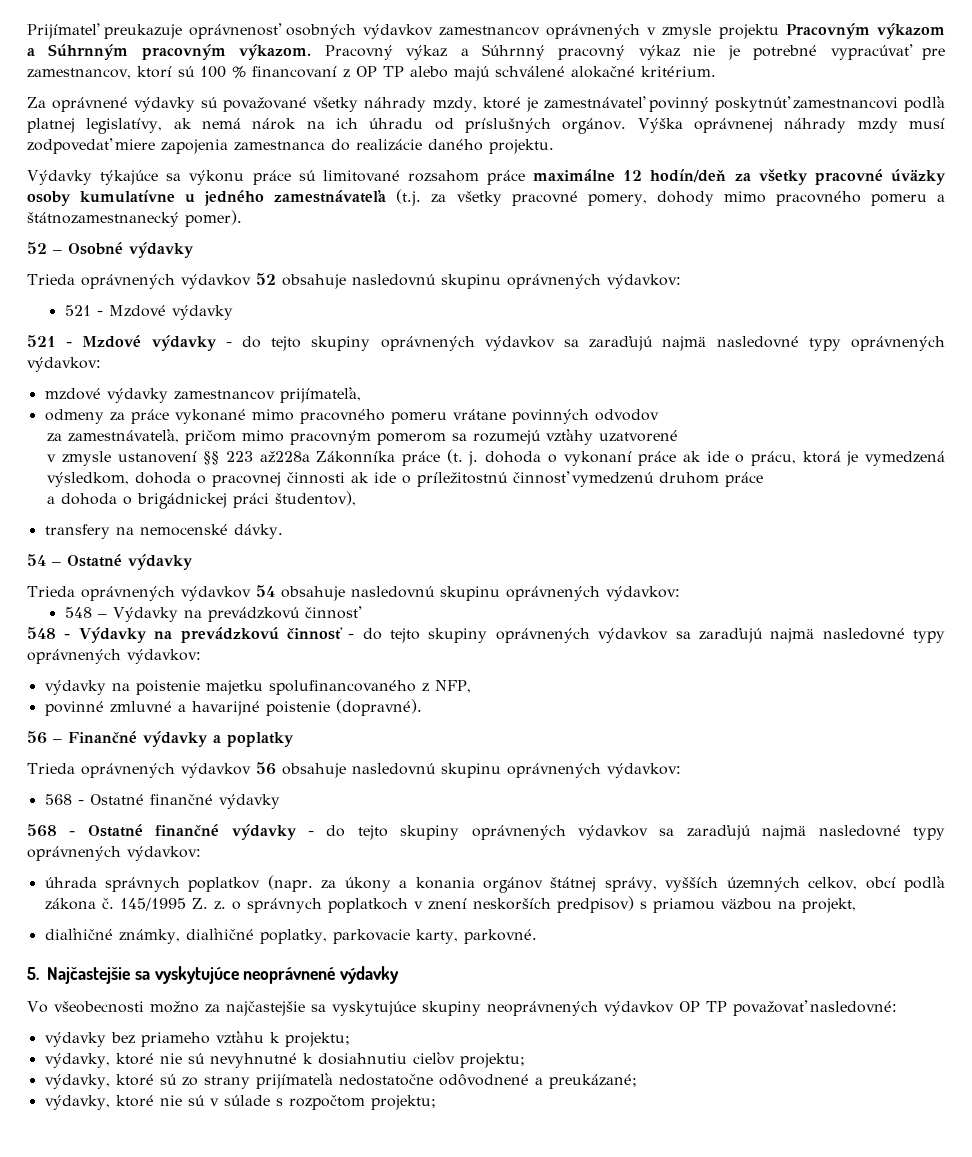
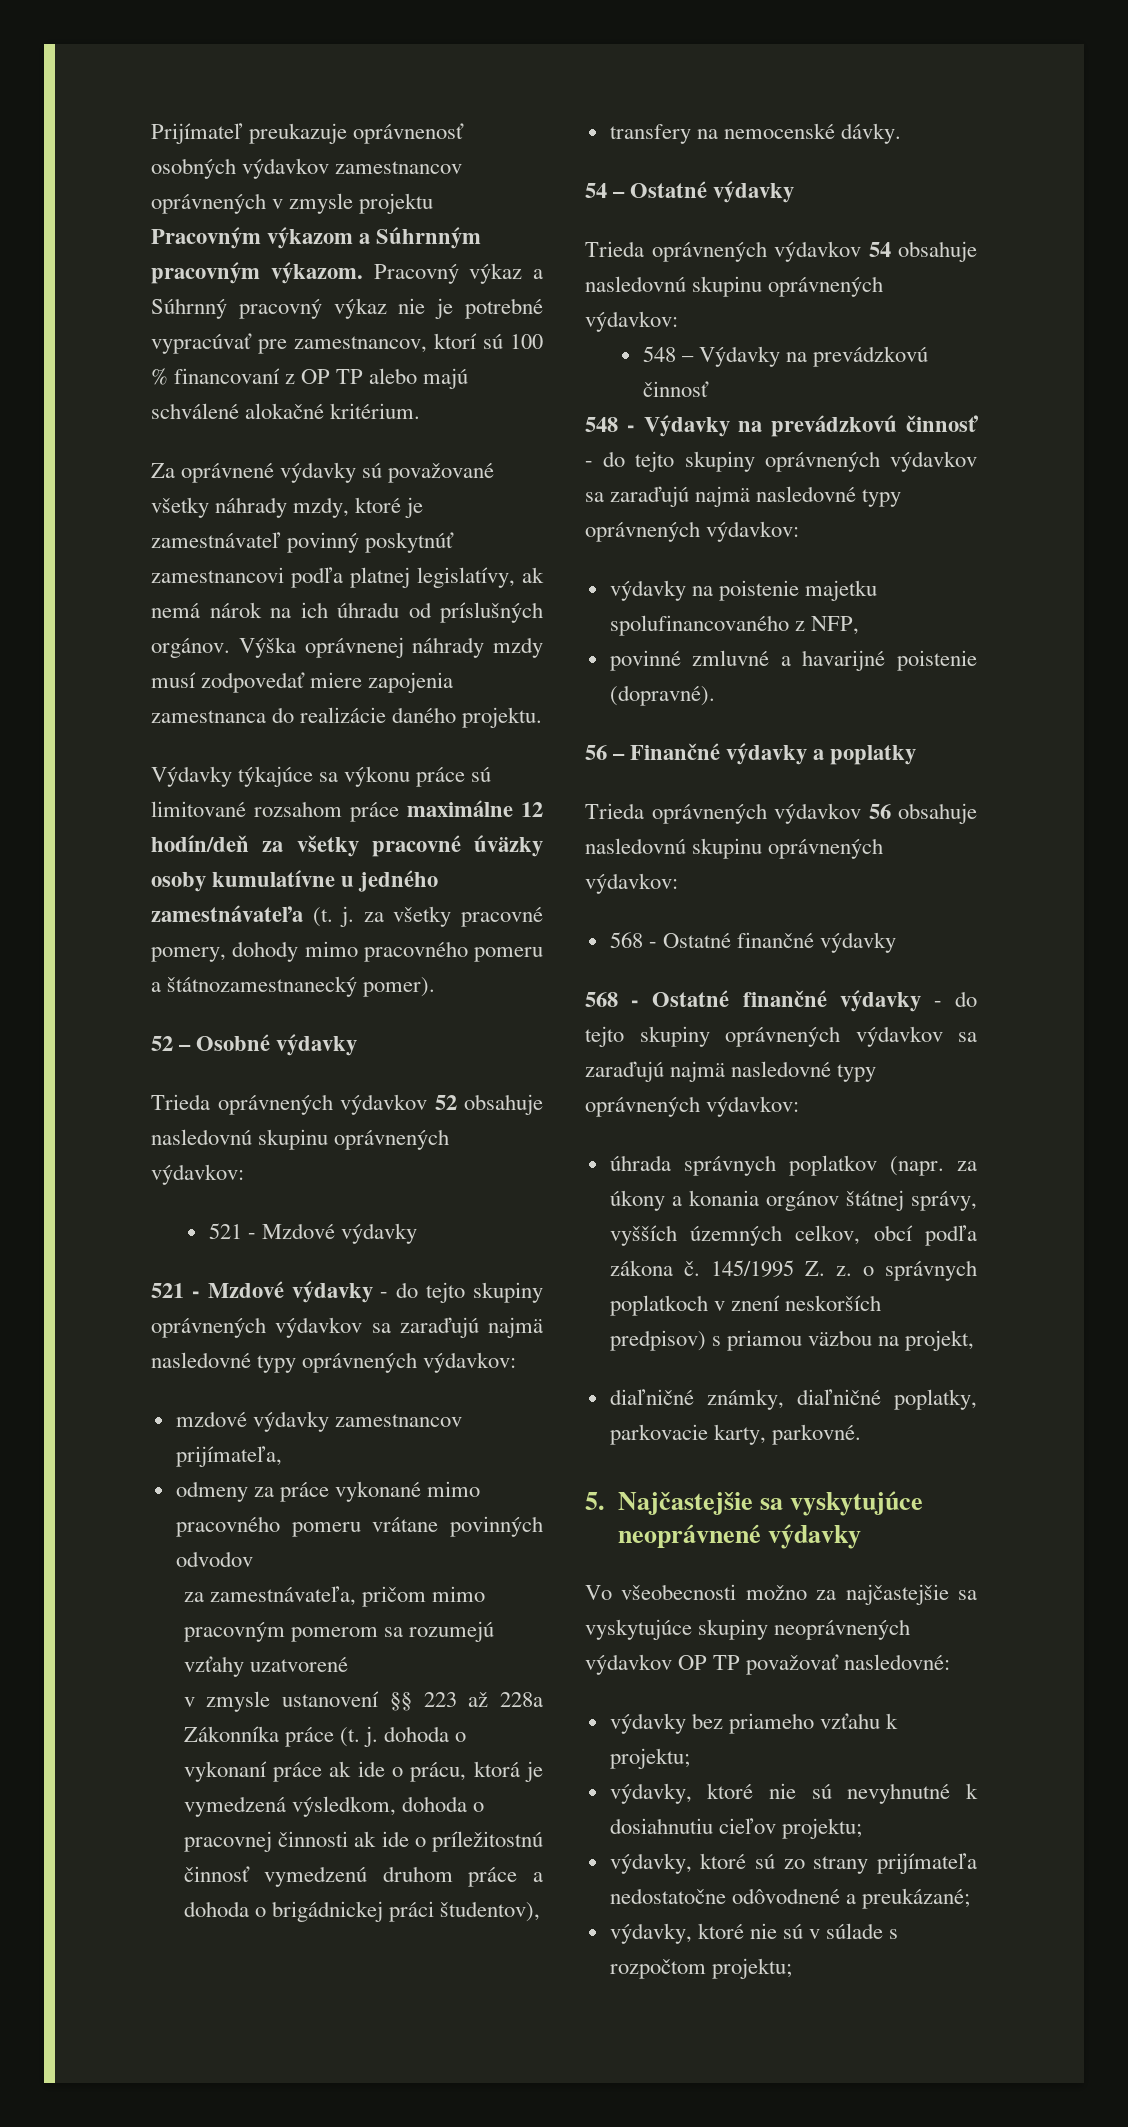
- Výdavky týkajúce sa výkonu práce sú limitované rozsahom práce maximálne 12 hodín/deň za všetky pracovné úväzky osoby kumulatívne u jedného zamestnávateľa (t.j. za všetky pracovné pomery, dohody mimo pracovného pomeru a štátnozamestnanecký pomer).
+ Výdavky týkajúce sa výkonu práce sú limitované rozsahom práce maximálne 12 hodín/deň za všetky pracovné úväzky osoby kumulatívne u jedného zamestnávateľa (t. j. za všetky pracovné pomery, dohody mimo pracovného pomeru a štátnozamestnanecký pomer).
- v zmysle ustanovení §§ 223 až228a Zákonníka práce (t. j. dohoda o vykonaní práce ak ide o prácu, ktorá je vymedzená výsledkom, dohoda o pracovnej činnosti ak ide o príležitostnú činnosť vymedzenú druhom práce
- a dohoda o brigádnickej práci študentov),
+ v zmysle ustanovení §§ 223 až 228a Zákonníka práce (t. j. dohoda o vykonaní práce ak ide o prácu, ktorá je vymedzená výsledkom, dohoda o pracovnej činnosti ak ide o príležitostnú činnosť vymedzenú druhom práce a dohoda o brigádnickej práci študentov),

